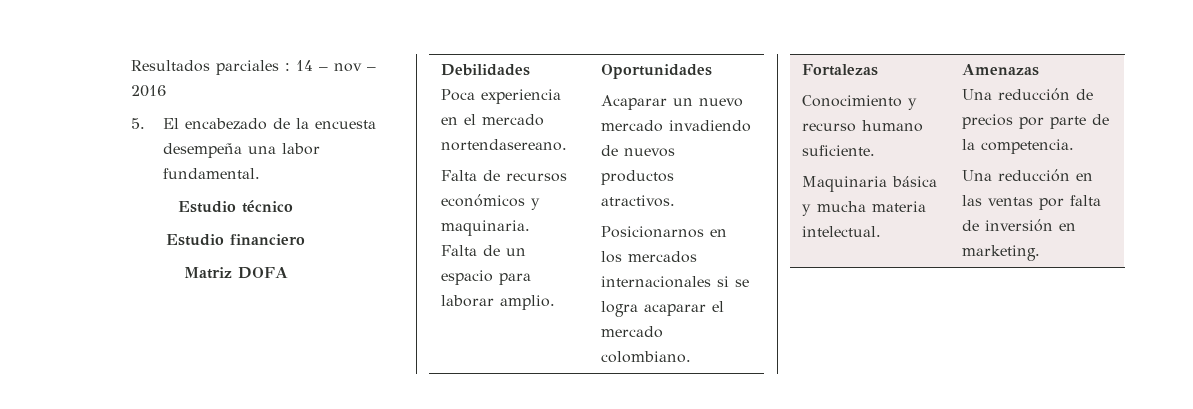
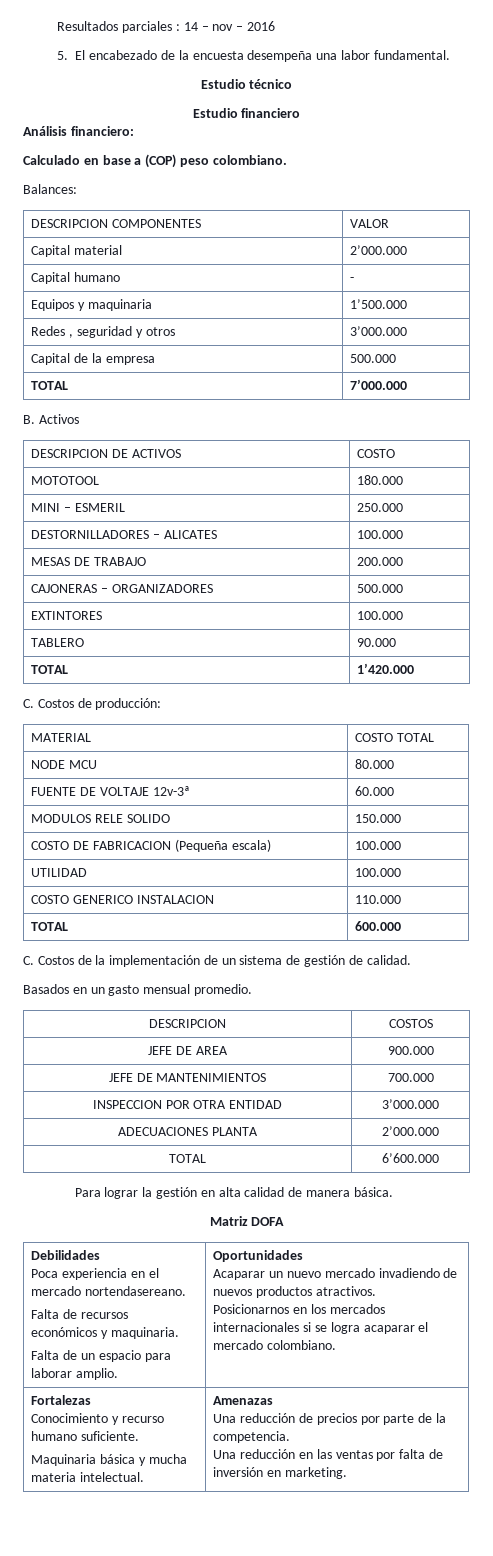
+ Análisis financiero:
+ Calculado en base a (COP) peso colombiano.
+ Balances:
+ DESCRIPCION COMPONENTES | VALOR
+ Capital material | 2’000.000
+ Capital humano | -
+ Equipos y maquinaria | 1’500.000
+ Redes , seguridad y otros | 3’000.000
+ Capital de la empresa | 500.000
+ TOTAL | 7’000.000
+ B. Activos
+ DESCRIPCION DE ACTIVOS | COSTO
+ MOTOTOOL | 180.000
+ MINI – ESMERIL | 250.000
+ DESTORNILLADORES – ALICATES | 100.000
+ MESAS DE TRABAJO | 200.000
+ CAJONERAS – ORGANIZADORES | 500.000
+ EXTINTORES | 100.000
+ TABLERO | 90.000
+ TOTAL | 1’420.000
+ C. Costos de producción:
+ MATERIAL | COSTO TOTAL
+ NODE MCU | 80.000
+ FUENTE DE VOLTAJE 12v-3ª | 60.000
+ MODULOS RELE SOLIDO | 150.000
+ COSTO DE FABRICACION (Pequeña escala) | 100.000
+ UTILIDAD | 100.000
+ COSTO GENERICO INSTALACION | 110.000
+ TOTAL | 600.000
+ C. Costos de la implementación de un sistema de gestión de calidad.
+ Basados en un gasto mensual promedio.
+ DESCRIPCION | COSTOS
+ JEFE DE AREA | 900.000
+ JEFE DE MANTENIMIENTOS | 700.000
+ INSPECCION POR OTRA ENTIDAD | 3’000.000
+ ADECUACIONES PLANTA | 2’000.000
+ TOTAL | 6’600.000
+ Para lograr la gestión en alta calidad de manera básica.

